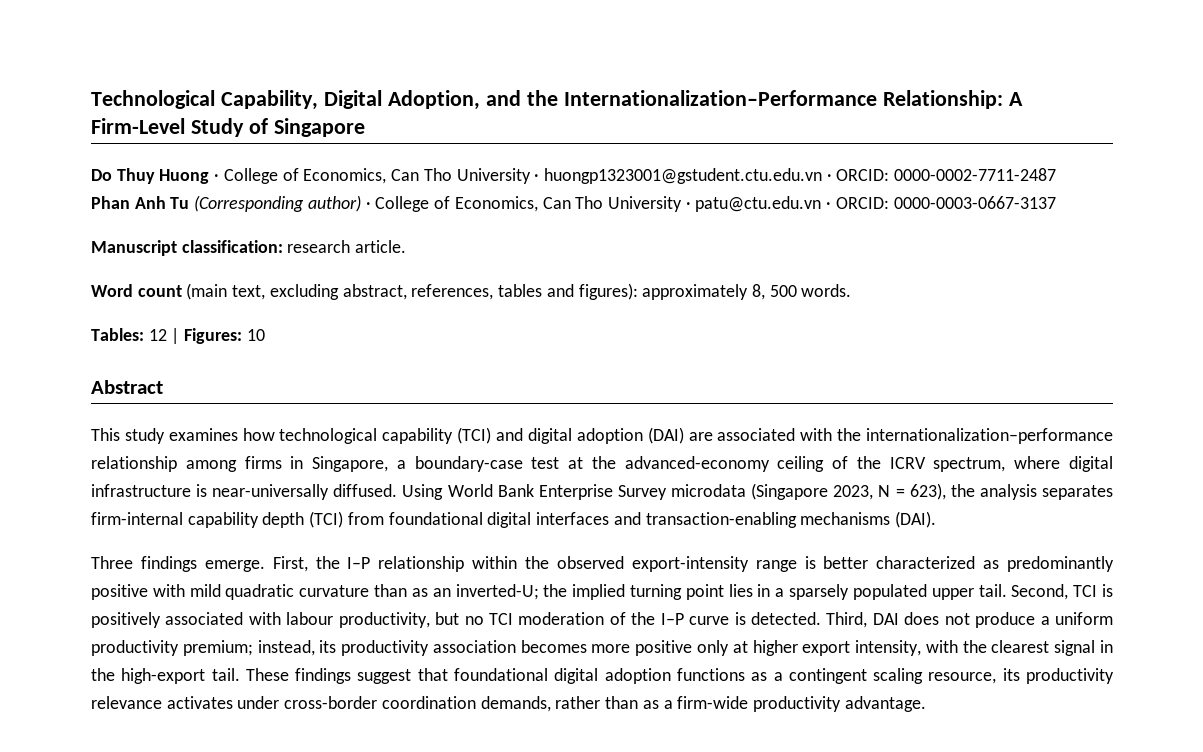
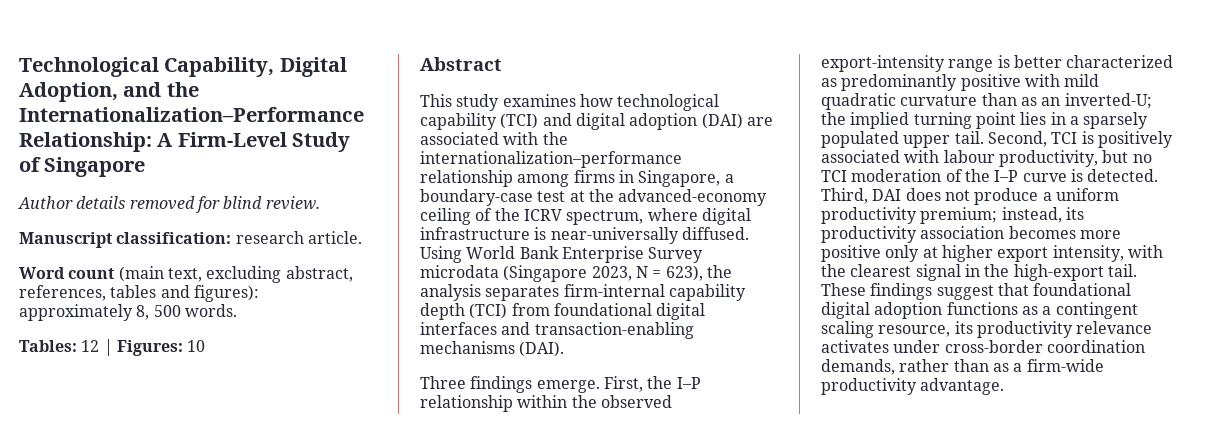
- Do Thuy Huong · College of Economics, Can Tho University · huongp1323001@gstudent.ctu.edu.vn · ORCID: 0000-0002-7711-2487
- Phan Anh Tu (Corresponding author) · College of Economics, Can Tho University · patu@ctu.edu.vn · ORCID: 0000-0003-0667-3137
+ Author details removed for blind review.

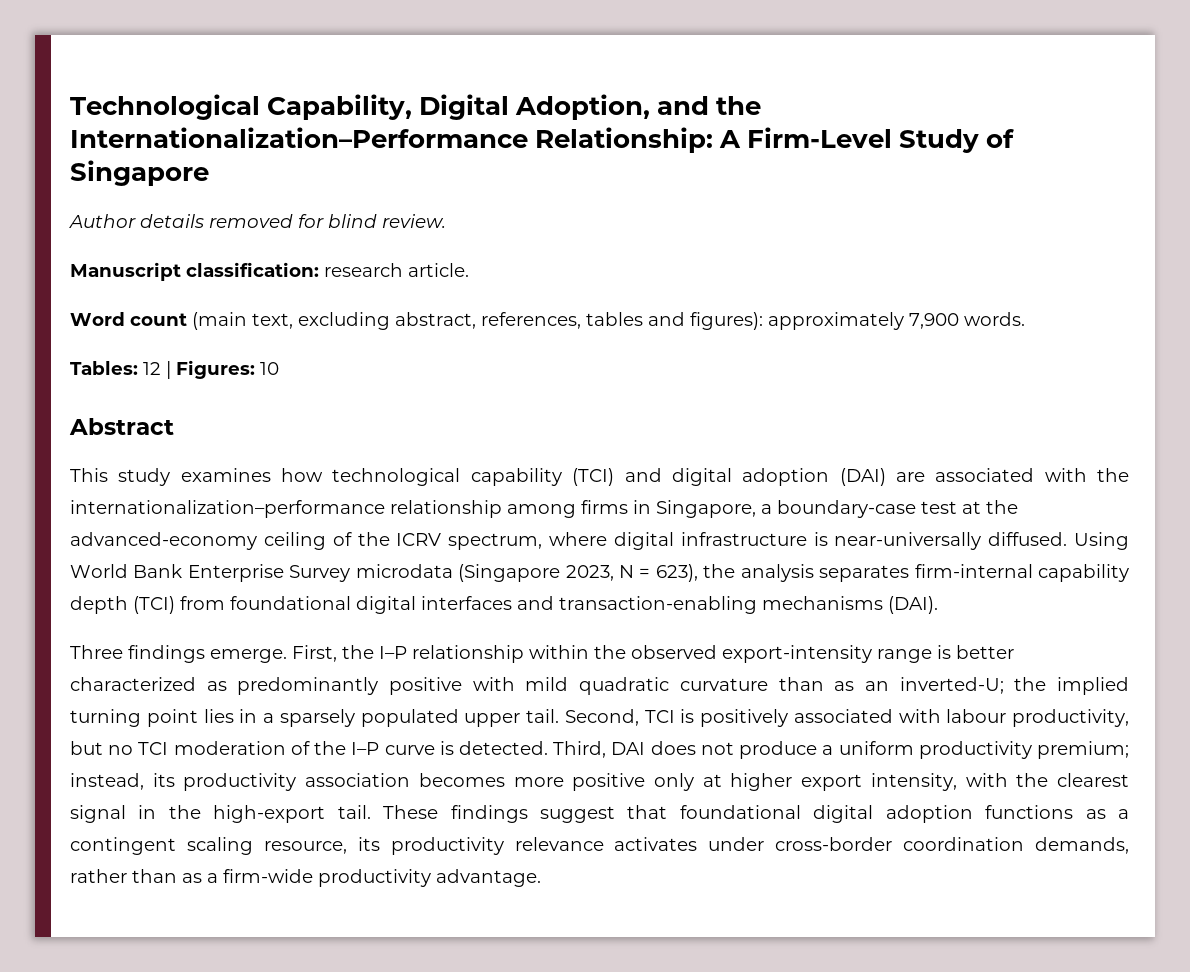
- Word count (main text, excluding abstract, references, tables and figures): approximately 8, 500 words.
+ Word count (main text, excluding abstract, references, tables and figures): approximately 7,900 words.

